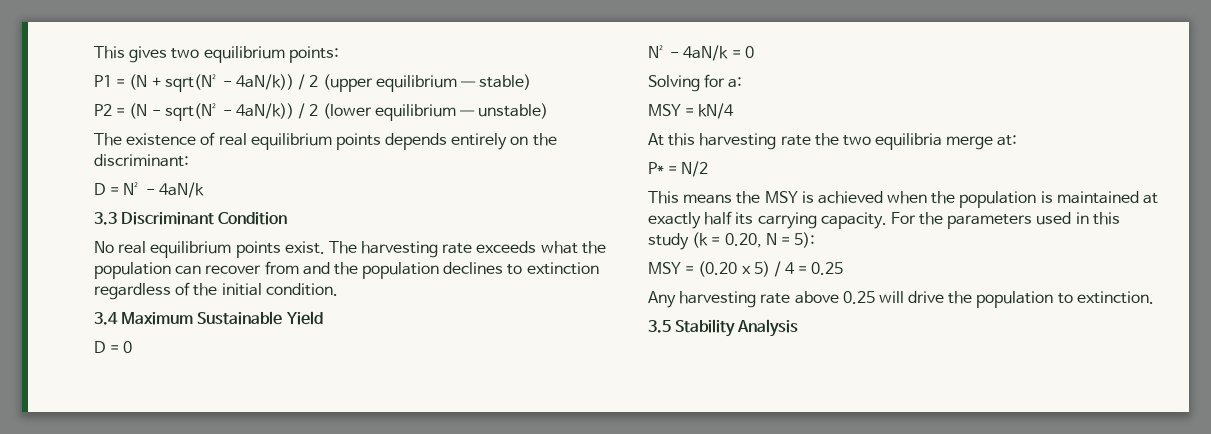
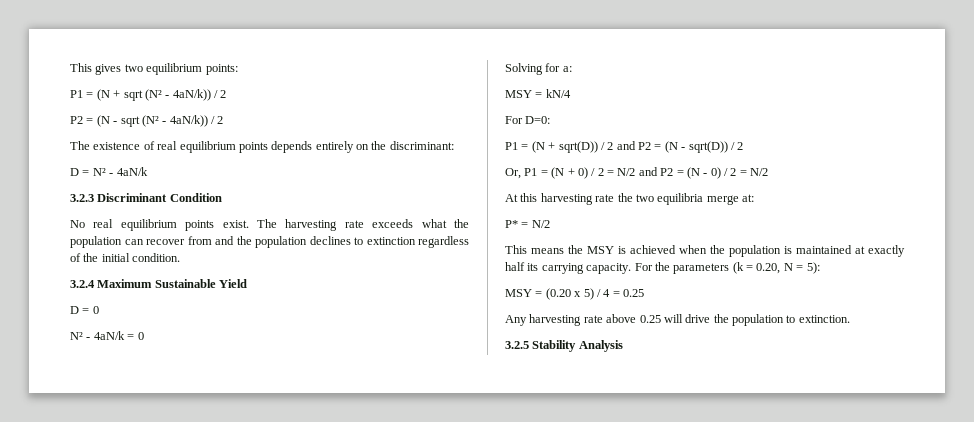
- P1 = (N + sqrt(N² - 4aN/k)) / 2 (upper equilibrium — stable)
- P2 = (N - sqrt(N² - 4aN/k)) / 2 (lower equilibrium — unstable)
+ P1 = (N + sqrt (N² - 4aN/k)) / 2
+ P2 = (N - sqrt (N² - 4aN/k)) / 2
- 3.3 Discriminant Condition
+ 3.2.3 Discriminant Condition
- 3.4 Maximum Sustainable Yield
+ 3.2.4 Maximum Sustainable Yield
+ For D=0:
+ P1 = (N + sqrt(D)) / 2 and P2 = (N - sqrt(D)) / 2
+ Or, P1 = (N + 0) / 2 = N/2 and P2 = (N - 0) / 2 = N/2
- For the parameters used in this study (k = 0.20, N = 5):
+ For the parameters (k = 0.20, N = 5):
- 3.5 Stability Analysis
+ 3.2.5 Stability Analysis

